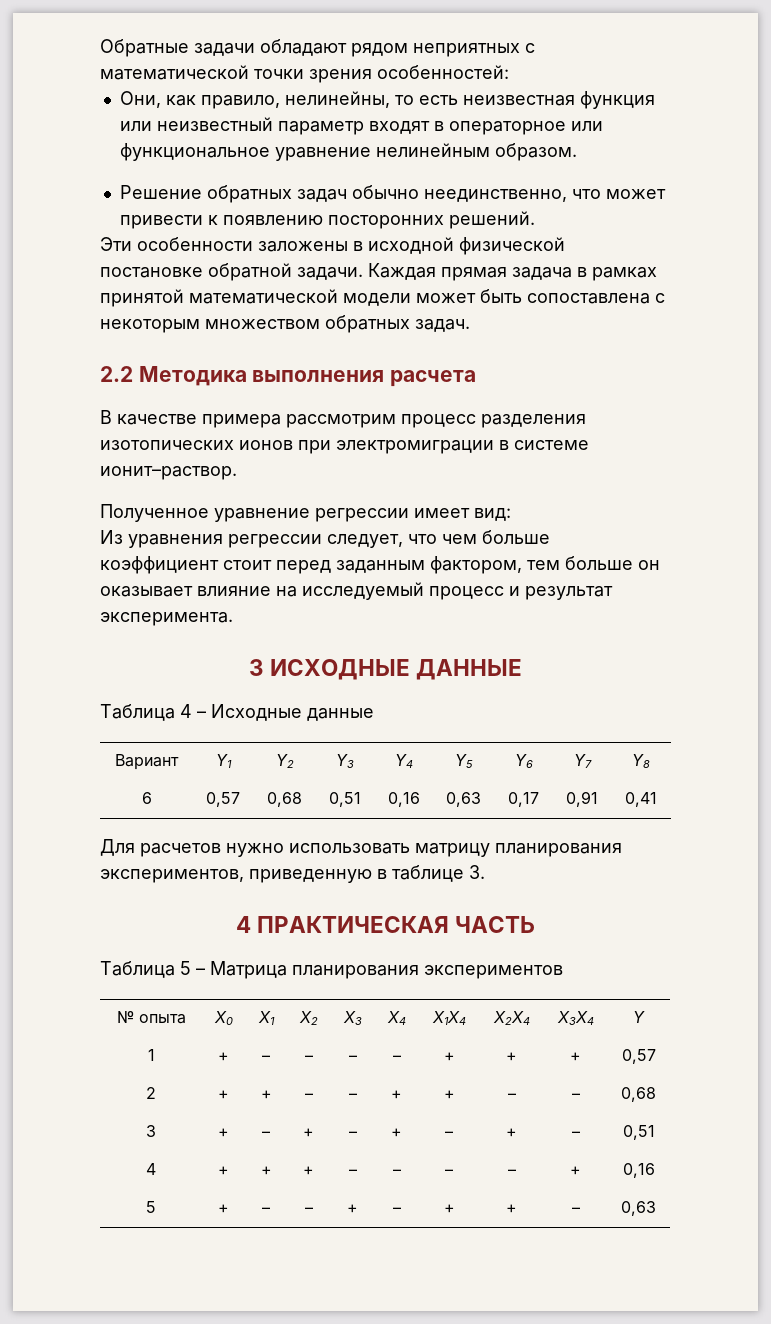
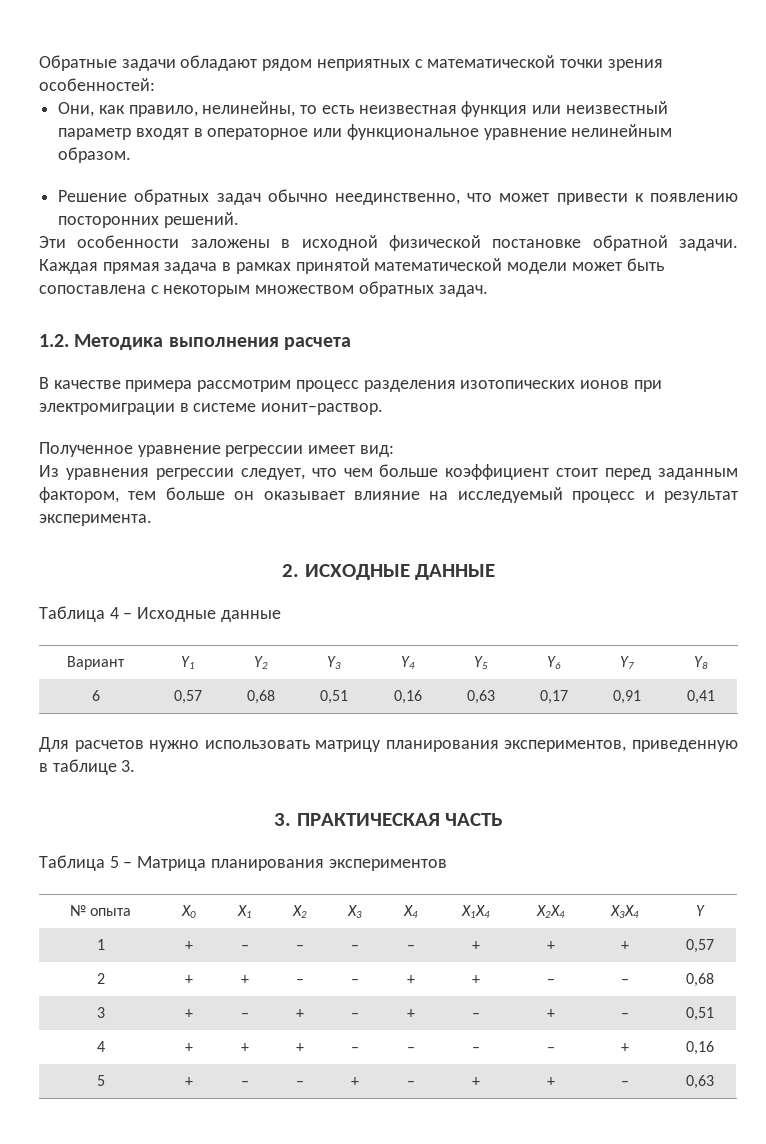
- 2.2 Методика выполнения расчета
+ 1.2. Методика выполнения расчета
- 3 ИСХОДНЫЕ ДАННЫЕ
+ 2. ИСХОДНЫЕ ДАННЫЕ
- 4 ПРАКТИЧЕСКАЯ ЧАСТЬ
+ 3. ПРАКТИЧЕСКАЯ ЧАСТЬ

